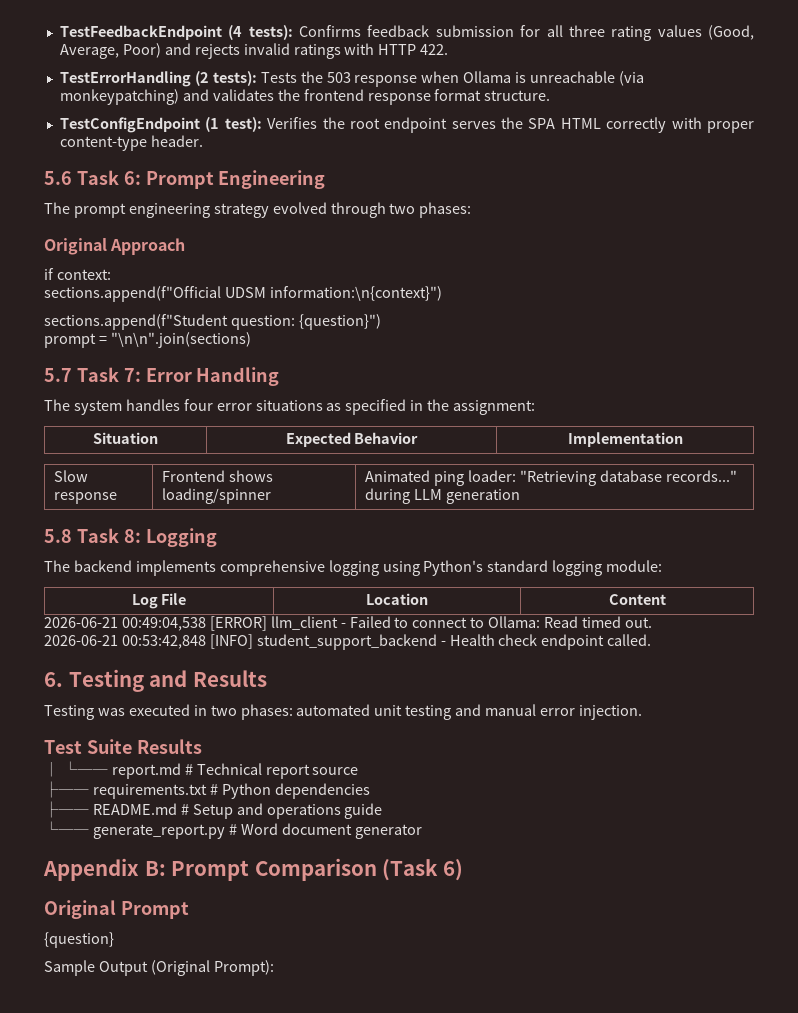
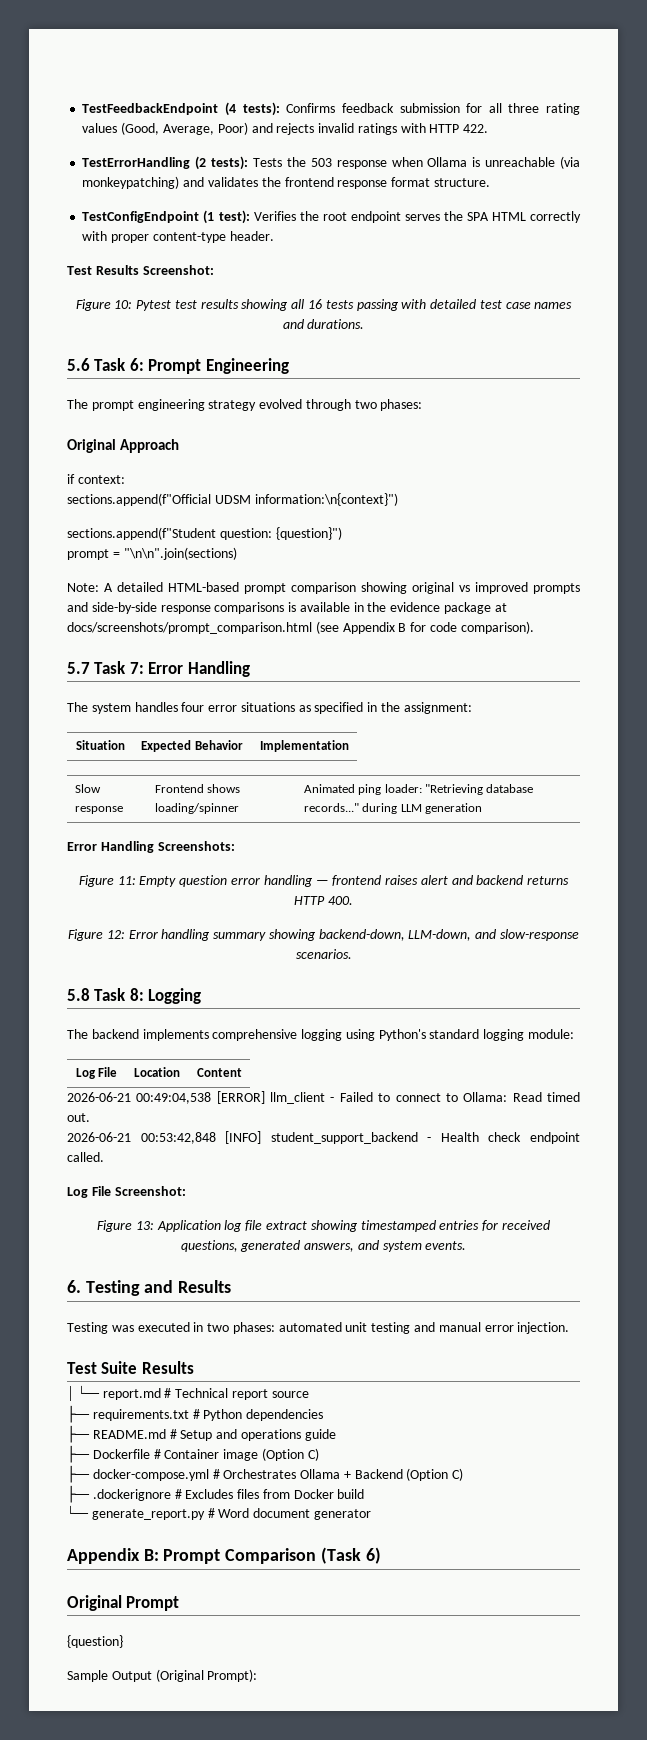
+ Test Results Screenshot:
+ Figure 10: Pytest test results showing all 16 tests passing with detailed test case names and durations.
+ Note: A detailed HTML-based prompt comparison showing original vs improved prompts and side-by-side response comparisons is available in the evidence package at docs/screenshots/prompt_comparison.html (see Appendix B for code comparison).
+ Error Handling Screenshots:
+ Figure 11: Empty question error handling — frontend raises alert and backend returns HTTP 400.
+ Figure 12: Error handling summary showing backend-down, LLM-down, and slow-response scenarios.
+ Log File Screenshot:
+ Figure 13: Application log file extract showing timestamped entries for received questions, generated answers, and system events.
+ ├── Dockerfile # Container image (Option C)
+ ├── docker-compose.yml # Orchestrates Ollama + Backend (Option C)
+ ├── .dockerignore # Excludes files from Docker build

